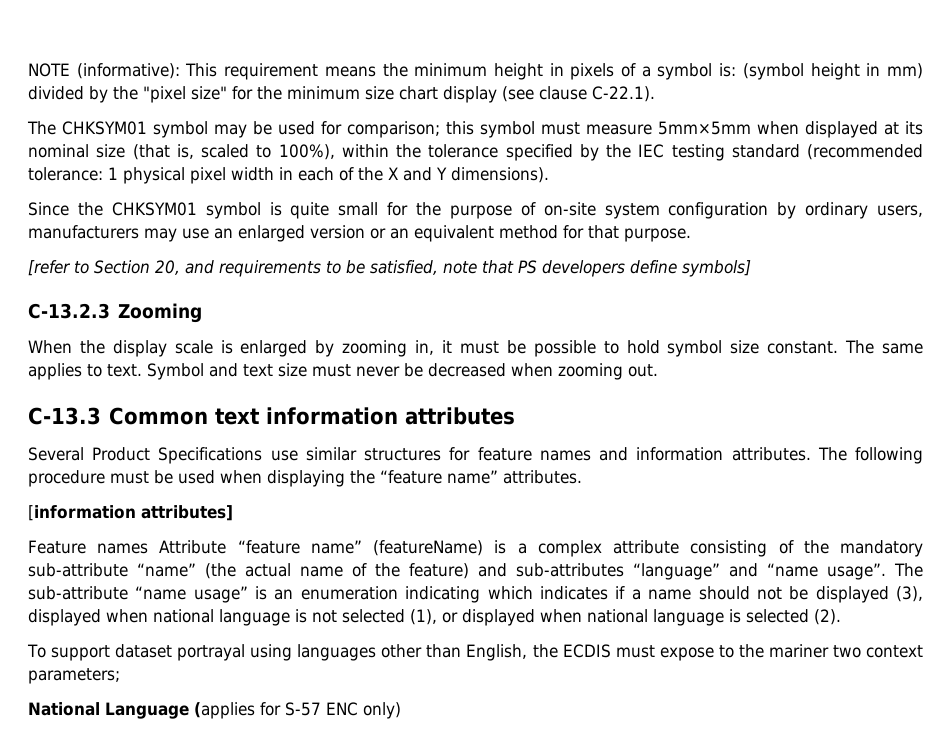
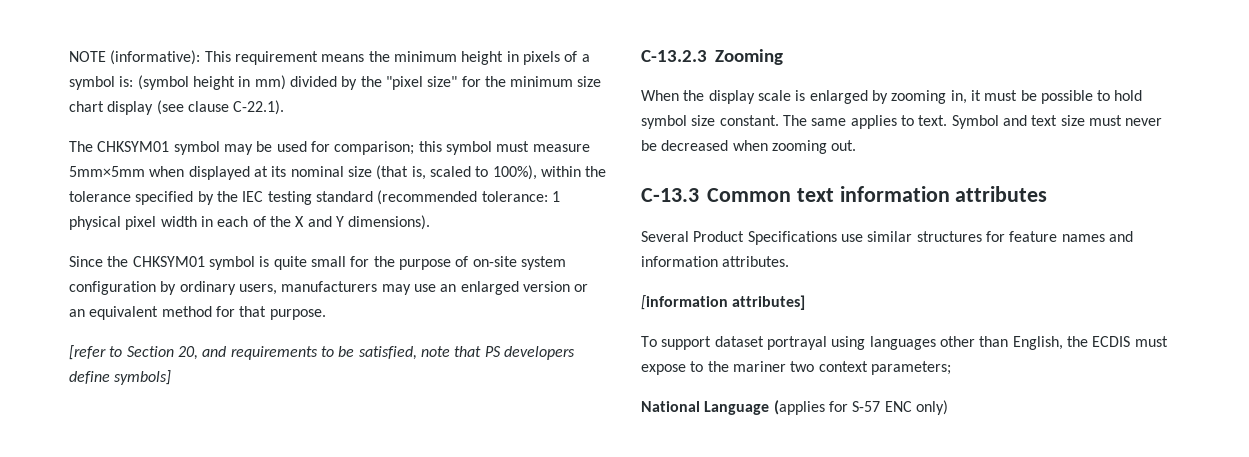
- Several Product Specifications use similar structures for feature names and information attributes. The following procedure must be used when displaying the “feature name” attributes.
+ Several Product Specifications use similar structures for feature names and information attributes.
  [information attributes]
- Feature names Attribute “feature name” (featureName) is a complex attribute consisting of the mandatory sub-attribute “name” (the actual name of the feature) and sub-attributes “language” and “name usage”. The sub-attribute “name usage” is an enumeration indicating which indicates if a name should not be displayed (3), displayed when national language is not selected (1), or displayed when national language is selected (2).

